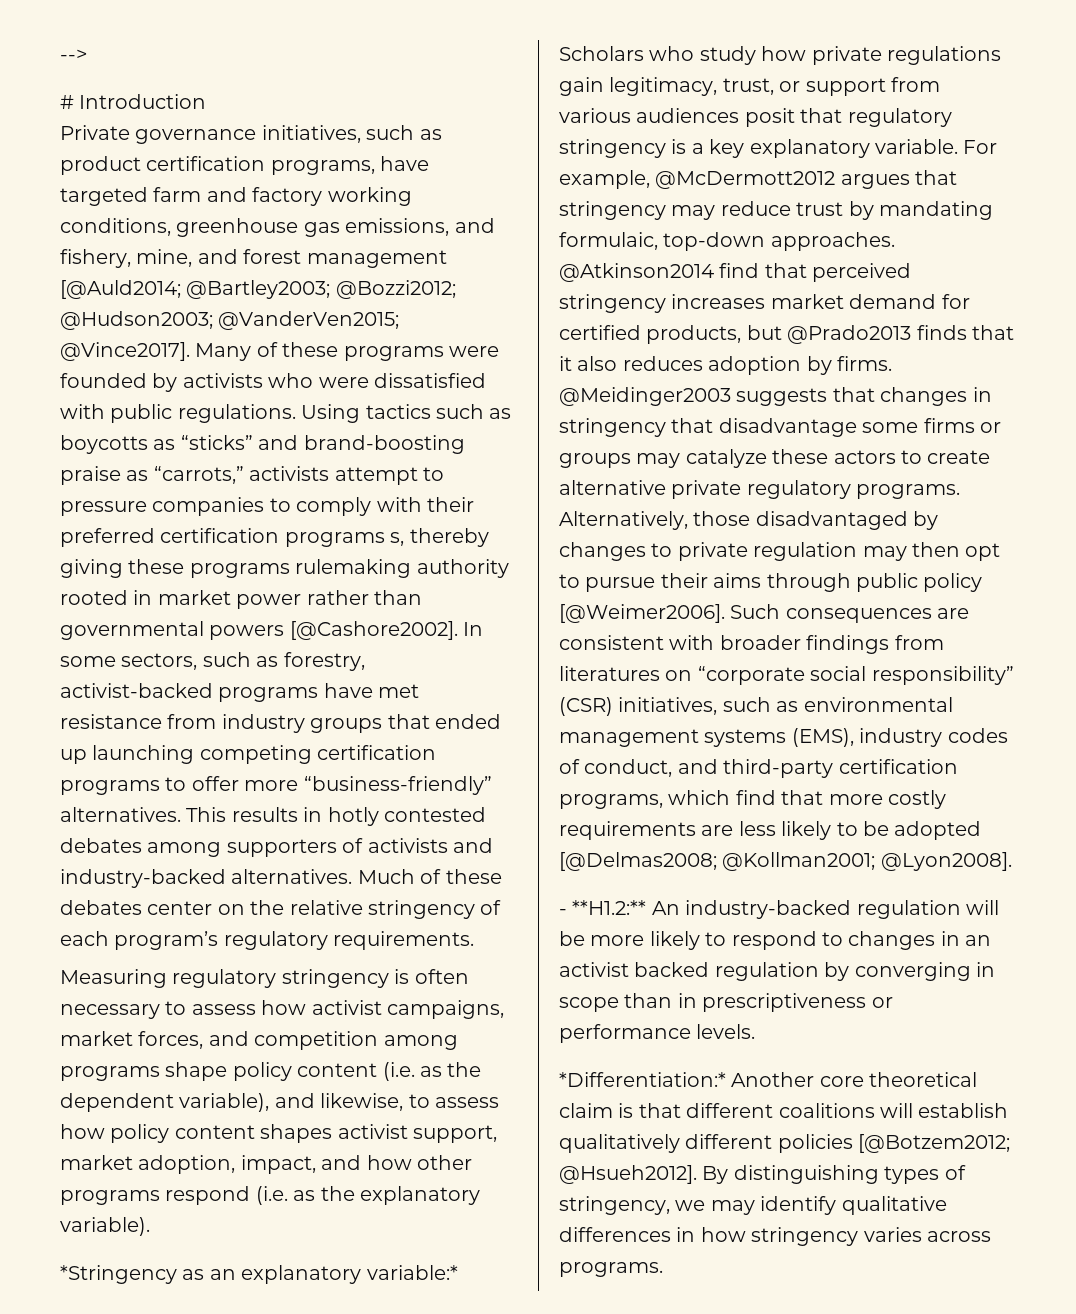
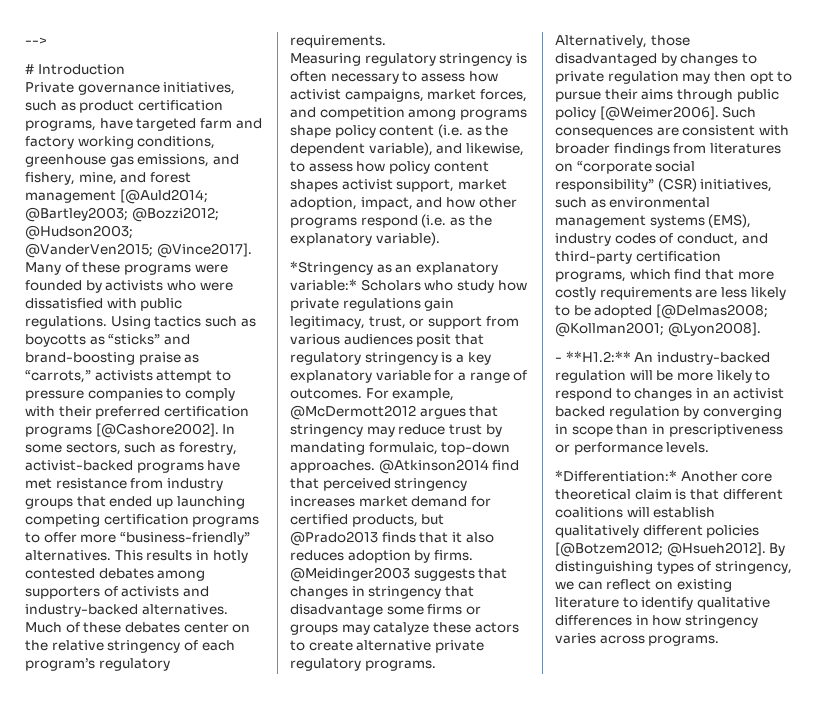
- Using tactics such as boycotts as “sticks” and brand-boosting praise as “carrots,” activists attempt to pressure companies to comply with their preferred certification programs s, thereby giving these programs rulemaking authority rooted in market power rather than governmental powers [@Cashore2002].
+ Using tactics such as boycotts as “sticks” and brand-boosting praise as “carrots,” activists attempt to pressure companies to comply with their preferred certification programs [@Cashore2002].
- *Stringency as an explanatory variable:* Scholars who study how private regulations gain legitimacy, trust, or support from various audiences posit that regulatory stringency is a key explanatory variable.
+ *Stringency as an explanatory variable:* Scholars who study how private regulations gain legitimacy, trust, or support from various audiences posit that regulatory stringency is a key explanatory variable for a range of outcomes.
- By distinguishing types of stringency, we may identify qualitative differences in how stringency varies across programs.
+ By distinguishing types of stringency, we can reflect on existing literature to identify qualitative differences in how stringency varies across programs.

